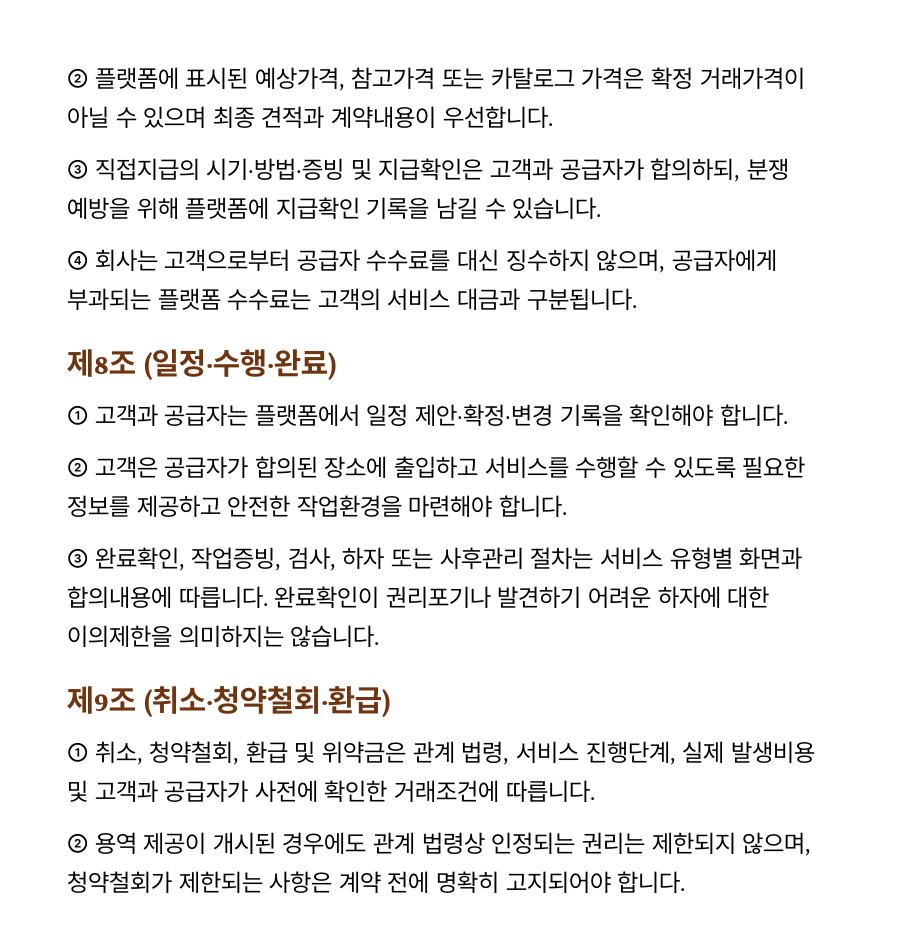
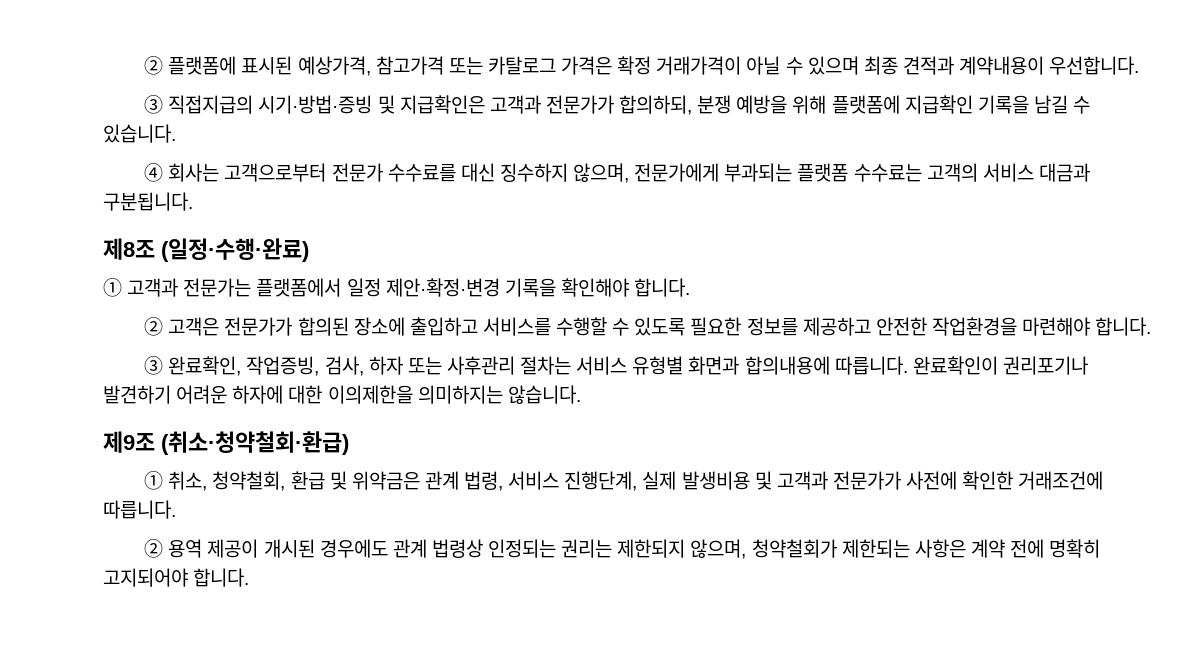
- ③ 직접지급의 시기·방법·증빙 및 지급확인은 고객과 공급자가 합의하되, 분쟁 예방을 위해 플랫폼에 지급확인 기록을 남길 수 있습니다.
+ ③ 직접지급의 시기·방법·증빙 및 지급확인은 고객과 전문가가 합의하되, 분쟁 예방을 위해 플랫폼에 지급확인 기록을 남길 수 있습니다.
- ④ 회사는 고객으로부터 공급자 수수료를 대신 징수하지 않으며, 공급자에게 부과되는 플랫폼 수수료는 고객의 서비스 대금과 구분됩니다.
+ ④ 회사는 고객으로부터 전문가 수수료를 대신 징수하지 않으며, 전문가에게 부과되는 플랫폼 수수료는 고객의 서비스 대금과 구분됩니다.
- ① 고객과 공급자는 플랫폼에서 일정 제안·확정·변경 기록을 확인해야 합니다.
+ ① 고객과 전문가는 플랫폼에서 일정 제안·확정·변경 기록을 확인해야 합니다.
- ② 고객은 공급자가 합의된 장소에 출입하고 서비스를 수행할 수 있도록 필요한 정보를 제공하고 안전한 작업환경을 마련해야 합니다.
+ ② 고객은 전문가가 합의된 장소에 출입하고 서비스를 수행할 수 있도록 필요한 정보를 제공하고 안전한 작업환경을 마련해야 합니다.
- ① 취소, 청약철회, 환급 및 위약금은 관계 법령, 서비스 진행단계, 실제 발생비용 및 고객과 공급자가 사전에 확인한 거래조건에 따릅니다.
+ ① 취소, 청약철회, 환급 및 위약금은 관계 법령, 서비스 진행단계, 실제 발생비용 및 고객과 전문가가 사전에 확인한 거래조건에 따릅니다.

